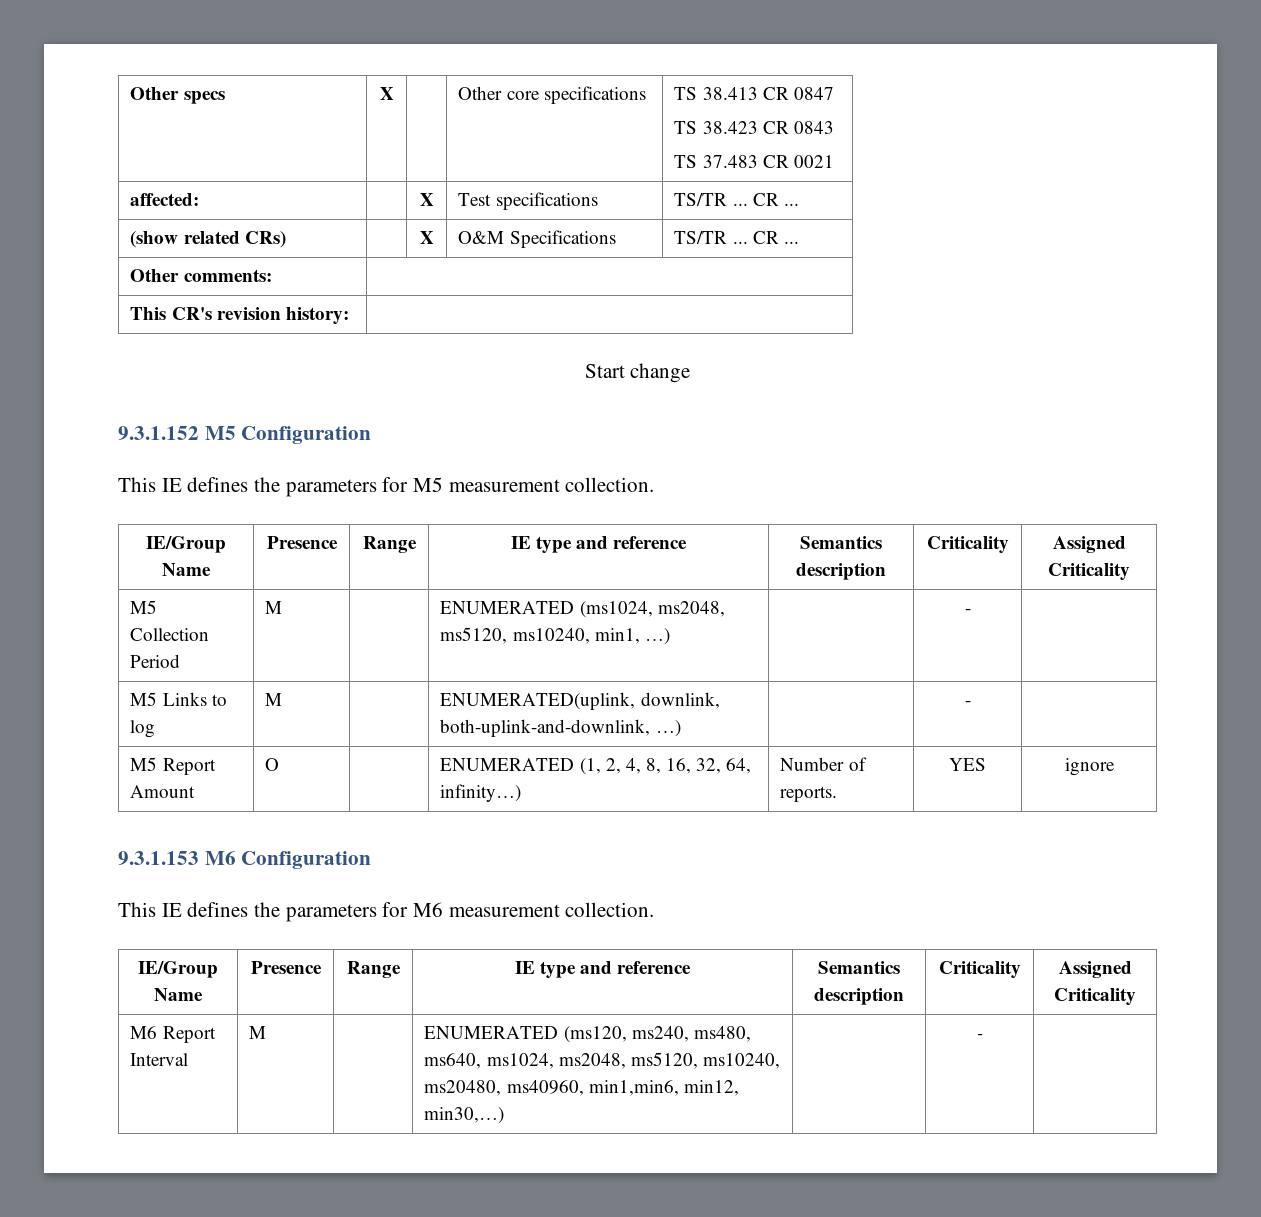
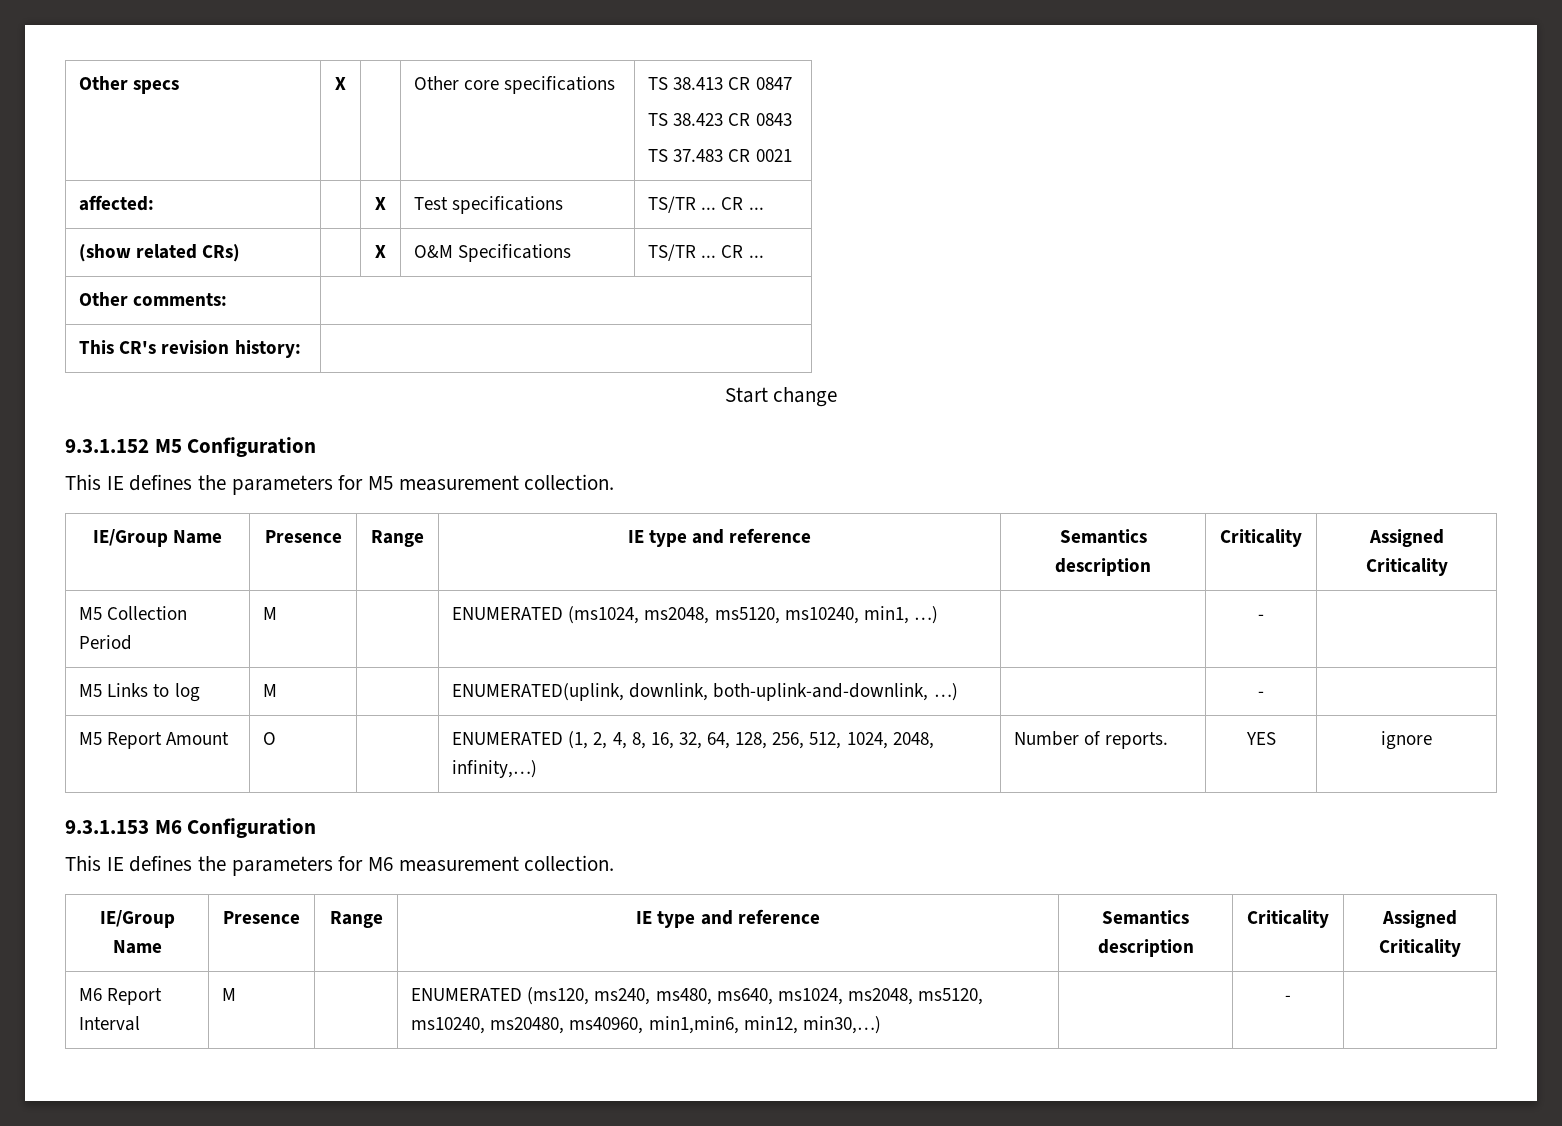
- M5 Report Amount | O | | ENUMERATED (1, 2, 4, 8, 16, 32, 64, infinity…) | Number of reports. | YES | ignore
+ M5 Report Amount | O | | ENUMERATED (1, 2, 4, 8, 16, 32, 64, 128, 256, 512, 1024, 2048, infinity,…) | Number of reports. | YES | ignore

